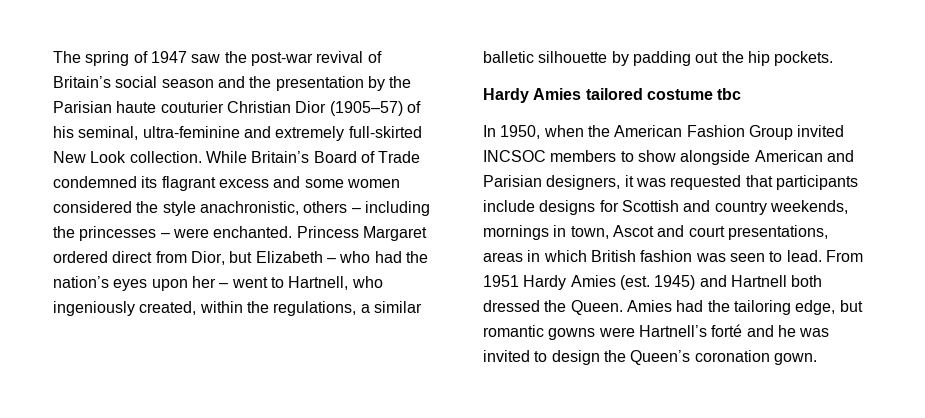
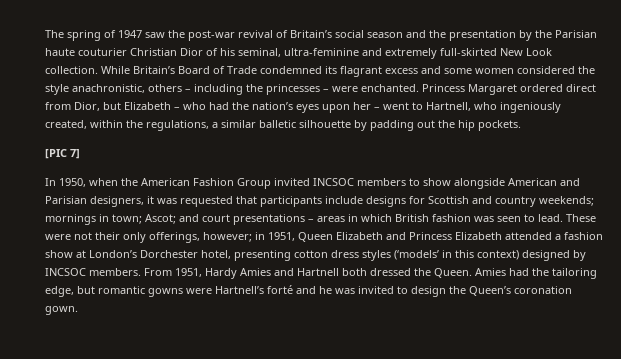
- The spring of 1947 saw the post-war revival of Britain’s social season and the presentation by the Parisian haute couturier Christian Dior (1905–57) of his seminal, ultra-feminine and extremely full-skirted New Look collection.
+ The spring of 1947 saw the post-war revival of Britain’s social season and the presentation by the Parisian haute couturier Christian Dior of his seminal, ultra-feminine and extremely full-skirted New Look collection.
- Hardy Amies tailored costume tbc
+ [PIC 7]
- In 1950, when the American Fashion Group invited INCSOC members to show alongside American and Parisian designers, it was requested that participants include designs for Scottish and country weekends, mornings in town, Ascot and court presentations, areas in which British fashion was seen to lead.
+ In 1950, when the American Fashion Group invited INCSOC members to show alongside American and Parisian designers, it was requested that participants include designs for Scottish and country weekends; mornings in town; Ascot; and court presentations – areas in which British fashion was seen to lead.
- From 1951 Hardy Amies (est. 1945) and Hartnell both dressed the Queen.
+ These were not their only offerings, however; in 1951, Queen Elizabeth and Princess Elizabeth attended a fashion show at London’s Dorchester hotel, presenting cotton dress styles (‘models’ in this context) designed by INCSOC members. From 1951, Hardy Amies and Hartnell both dressed the Queen.

